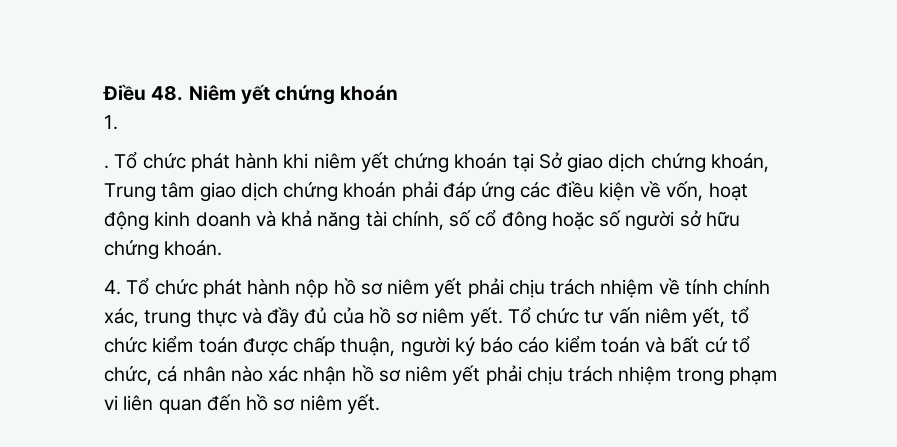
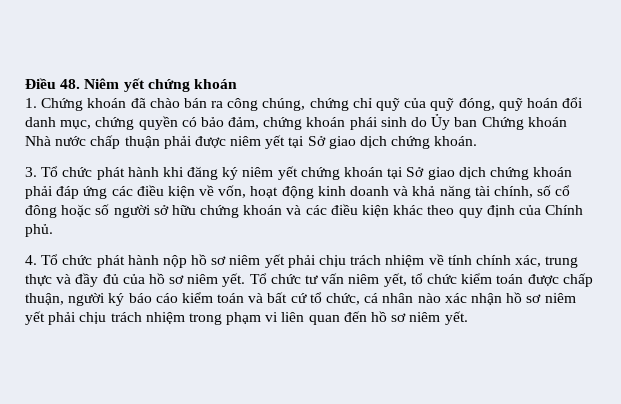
- 1.
- . Tổ chức phát hành khi niêm yết chứng khoán tại Sở giao dịch chứng khoán, Trung tâm giao dịch chứng khoán phải đáp ứng các điều kiện về vốn, hoạt động kinh doanh và khả năng tài chính, số cổ đông hoặc số người sở hữu chứng khoán.
+ 1. Chứng khoán đã chào bán ra công chúng, chứng chỉ quỹ của quỹ đóng, quỹ hoán đổi danh mục, chứng quyền có bảo đảm, chứng khoán phái sinh do Ủy ban Chứng khoán Nhà nước chấp thuận phải được niêm yết tại Sở giao dịch chứng khoán.
+ 3. Tổ chức phát hành khi đăng ký niêm yết chứng khoán tại Sở giao dịch chứng khoán phải đáp ứng các điều kiện về vốn, hoạt động kinh doanh và khả năng tài chính, số cổ đông hoặc số người sở hữu chứng khoán và các điều kiện khác theo quy định của Chính phủ.

